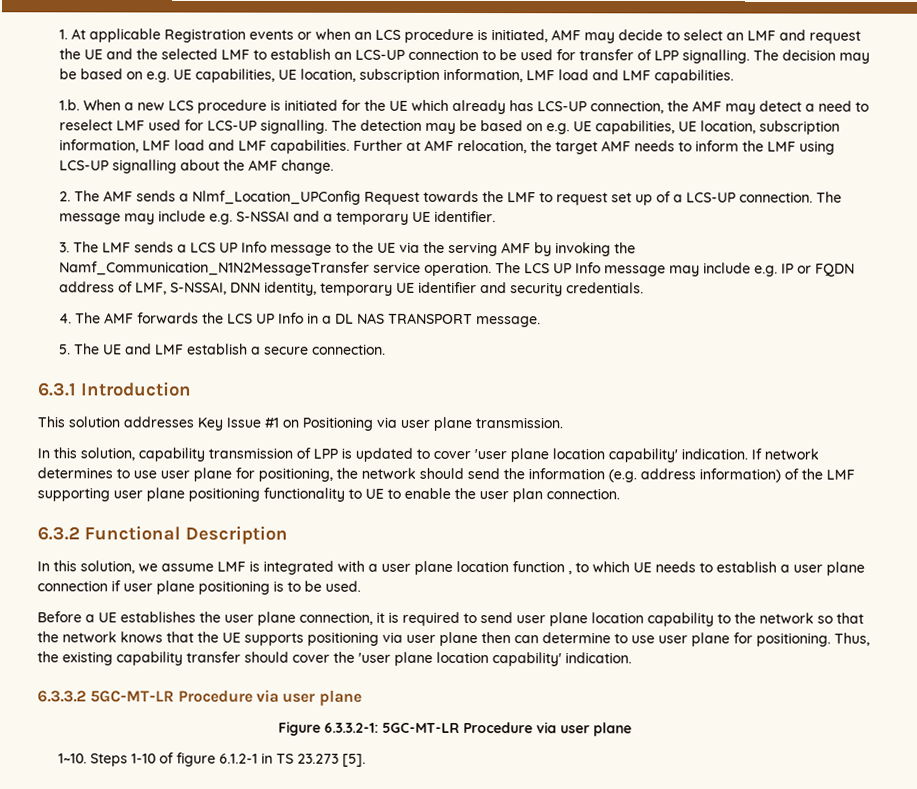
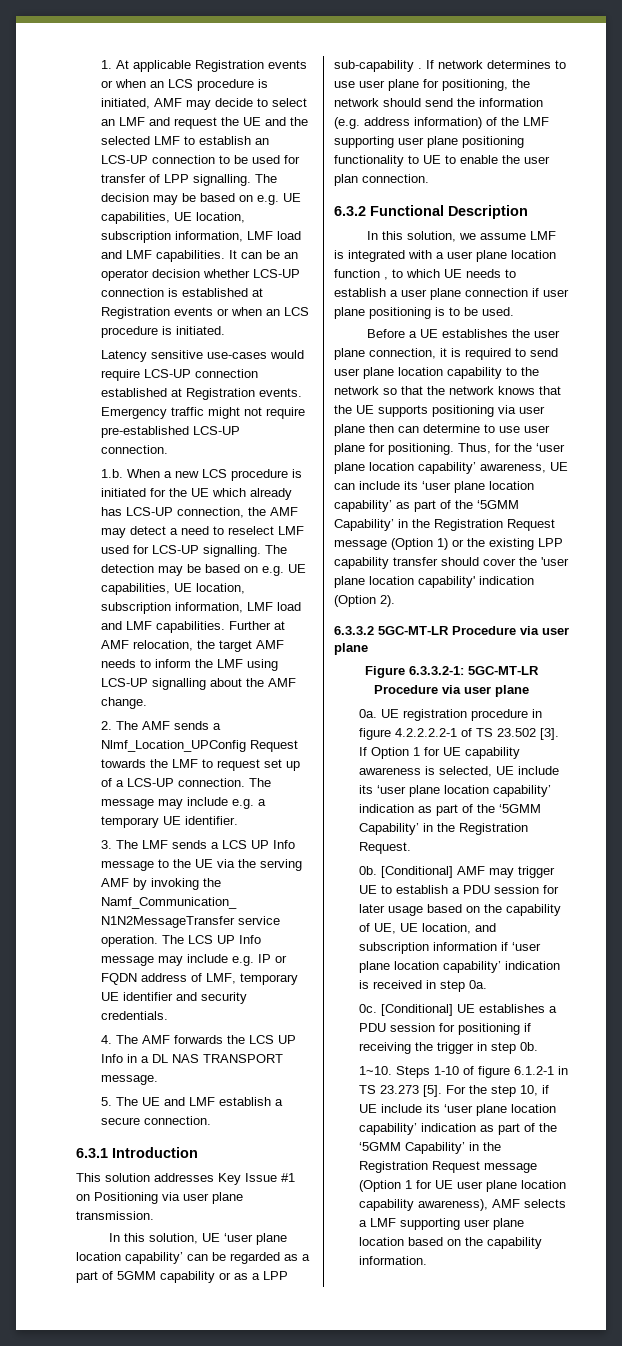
+ It can be an operator decision whether LCS-UP connection is established at Registration events or when an LCS procedure is initiated.
+ Latency sensitive use-cases would require LCS-UP connection established at Registration events. Emergency traffic might not require pre-established LCS-UP connection.
- The message may include e.g. S-NSSAI and a temporary UE identifier.
+ The message may include e.g. a temporary UE identifier.
- The LCS UP Info message may include e.g. IP or FQDN address of LMF, S-NSSAI, DNN identity, temporary UE identifier and security credentials.
+ The LCS UP Info message may include e.g. IP or FQDN address of LMF, temporary UE identifier and security credentials.
- In this solution, capability transmission of LPP is updated to cover 'user plane location capability' indication.
+ In this solution, UE ‘user plane location capability’ can be regarded as a part of 5GMM capability or as a LPP sub-capability .
- Thus, the existing capability transfer should cover the 'user plane location capability' indication.
+ Thus, for the ‘user plane location capability’ awareness, UE can include its ‘user plane location capability’ as part of the ‘5GMM Capability’ in the Registration Request message (Option 1) or the existing LPP capability transfer should cover the 'user plane location capability' indication (Option 2).
+ 0a. UE registration procedure in figure 4.2.2.2.2-1 of TS 23.502 [3]. If Option 1 for UE capability awareness is selected, UE include its ‘user plane location capability’ indication as part of the ‘5GMM Capability’ in the Registration Request.
+ 0b. [Conditional] AMF may trigger UE to establish a PDU session for later usage based on the capability of UE, UE location, and subscription information if ‘user plane location capability’ indication is received in step 0a.
+ 0c. [Conditional] UE establishes a PDU session for positioning if receiving the trigger in step 0b.
+ For the step 10, if UE include its ‘user plane location capability’ indication as part of the ‘5GMM Capability’ in the Registration Request message (Option 1 for UE user plane location capability awareness), AMF selects a LMF supporting user plane location based on the capability information.

